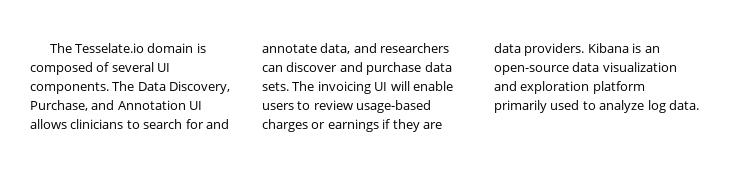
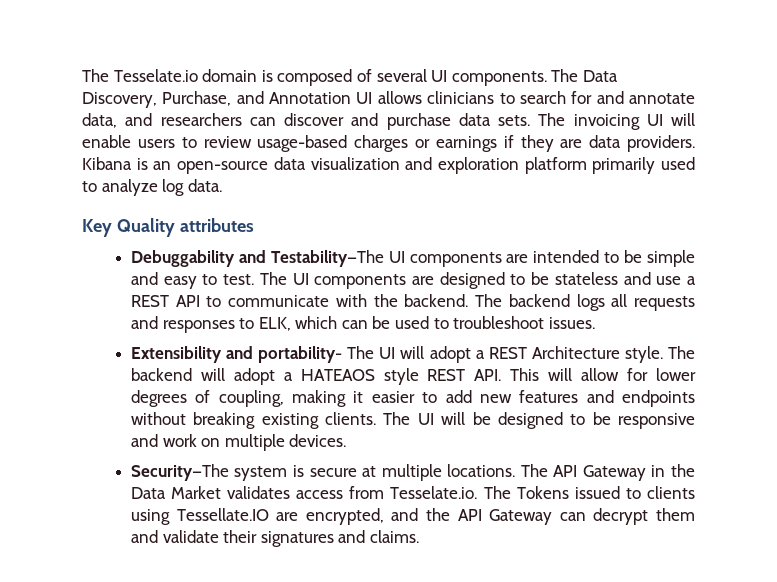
+ Key Quality attributes
+ Debuggability and Testability—The UI components are intended to be simple and easy to test. The UI components are designed to be stateless and use a REST API to communicate with the backend. The backend logs all requests and responses to ELK, which can be used to troubleshoot issues.
+ Extensibility and portability- The UI will adopt a REST Architecture style. The backend will adopt a HATEAOS style REST API. This will allow for lower degrees of coupling, making it easier to add new features and endpoints without breaking existing clients. The UI will be designed to be responsive and work on multiple devices.
+ Security—The system is secure at multiple locations. The API Gateway in the Data Market validates access from Tesselate.io. The Tokens issued to clients using Tessellate.IO are encrypted, and the API Gateway can decrypt them and validate their signatures and claims.

